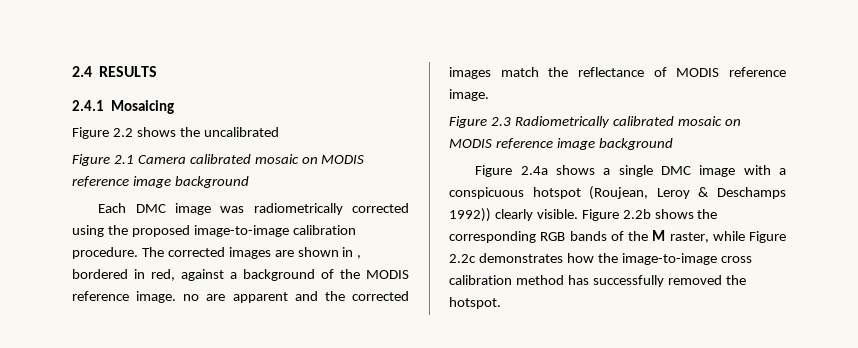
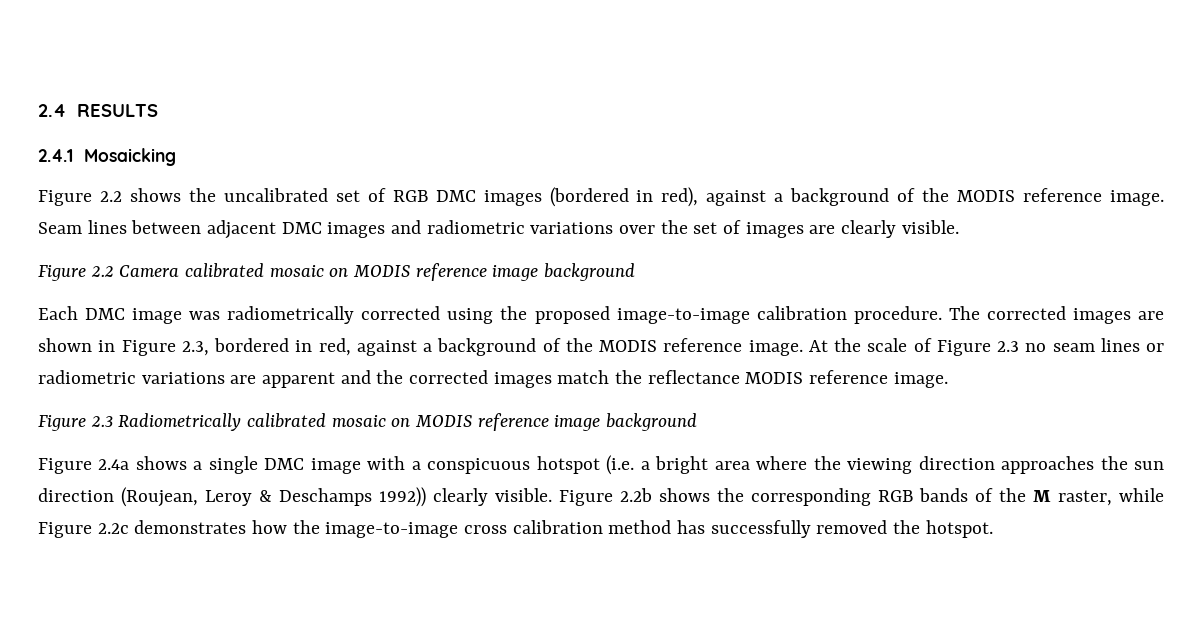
- 2.4.1 Mosaicing
+ 2.4.1 Mosaicking
- Figure 2.2 shows the uncalibrated
- Figure 2.1 Camera calibrated mosaic on MODIS reference image background
+ Figure 2.2 shows the uncalibrated set of RGB DMC images (bordered in red), against a background of the MODIS reference image. Seam lines between adjacent DMC images and radiometric variations over the set of images are clearly visible.
+ Figure 2.2 Camera calibrated mosaic on MODIS reference image background
- The corrected images are shown in , bordered in red, against a background of the MODIS reference image. no are apparent and the corrected images match the reflectance of MODIS reference image.
+ The corrected images are shown in Figure 2.3, bordered in red, against a background of the MODIS reference image. At the scale of Figure 2.3 no seam lines or radiometric variations are apparent and the corrected images match the reflectance MODIS reference image.
- Figure 2.4a shows a single DMC image with a conspicuous hotspot (Roujean, Leroy & Deschamps 1992)) clearly visible.
+ Figure 2.4a shows a single DMC image with a conspicuous hotspot (i.e. a bright area where the viewing direction approaches the sun direction (Roujean, Leroy & Deschamps 1992)) clearly visible.

